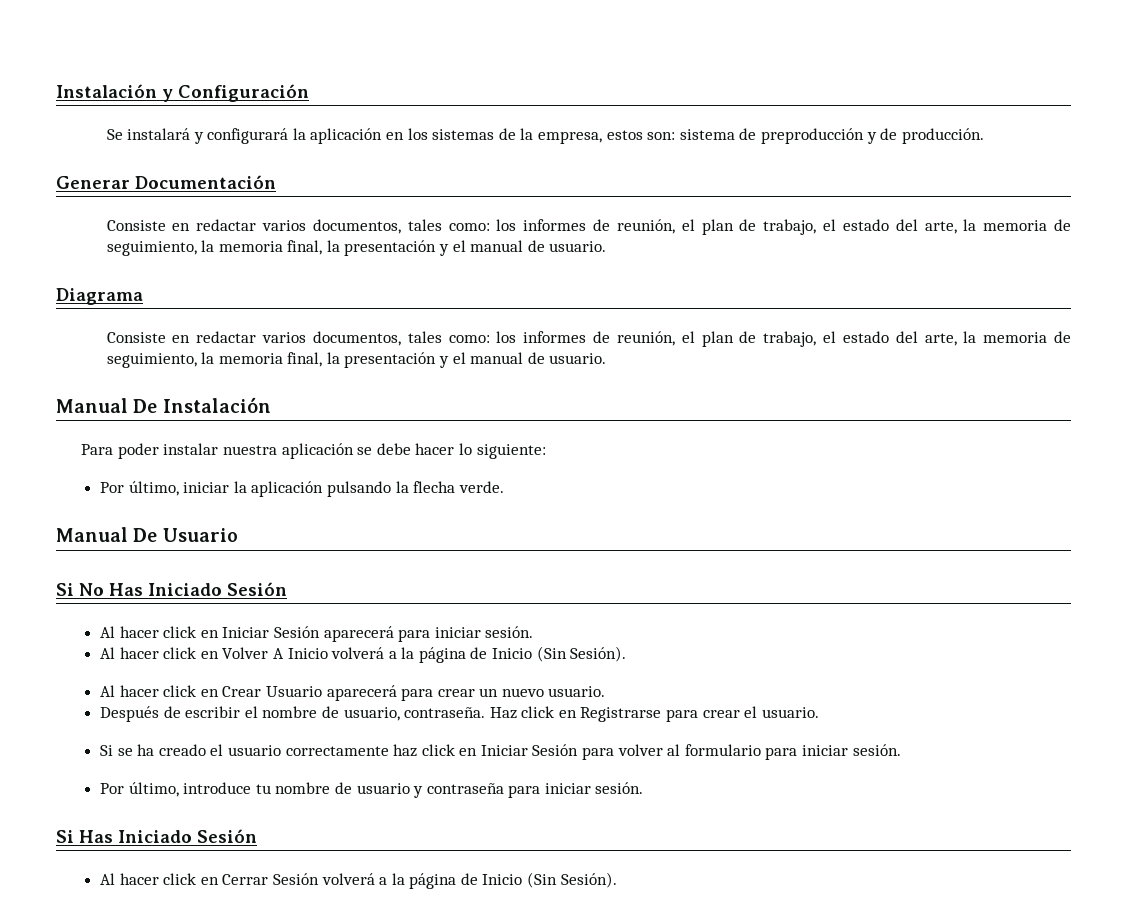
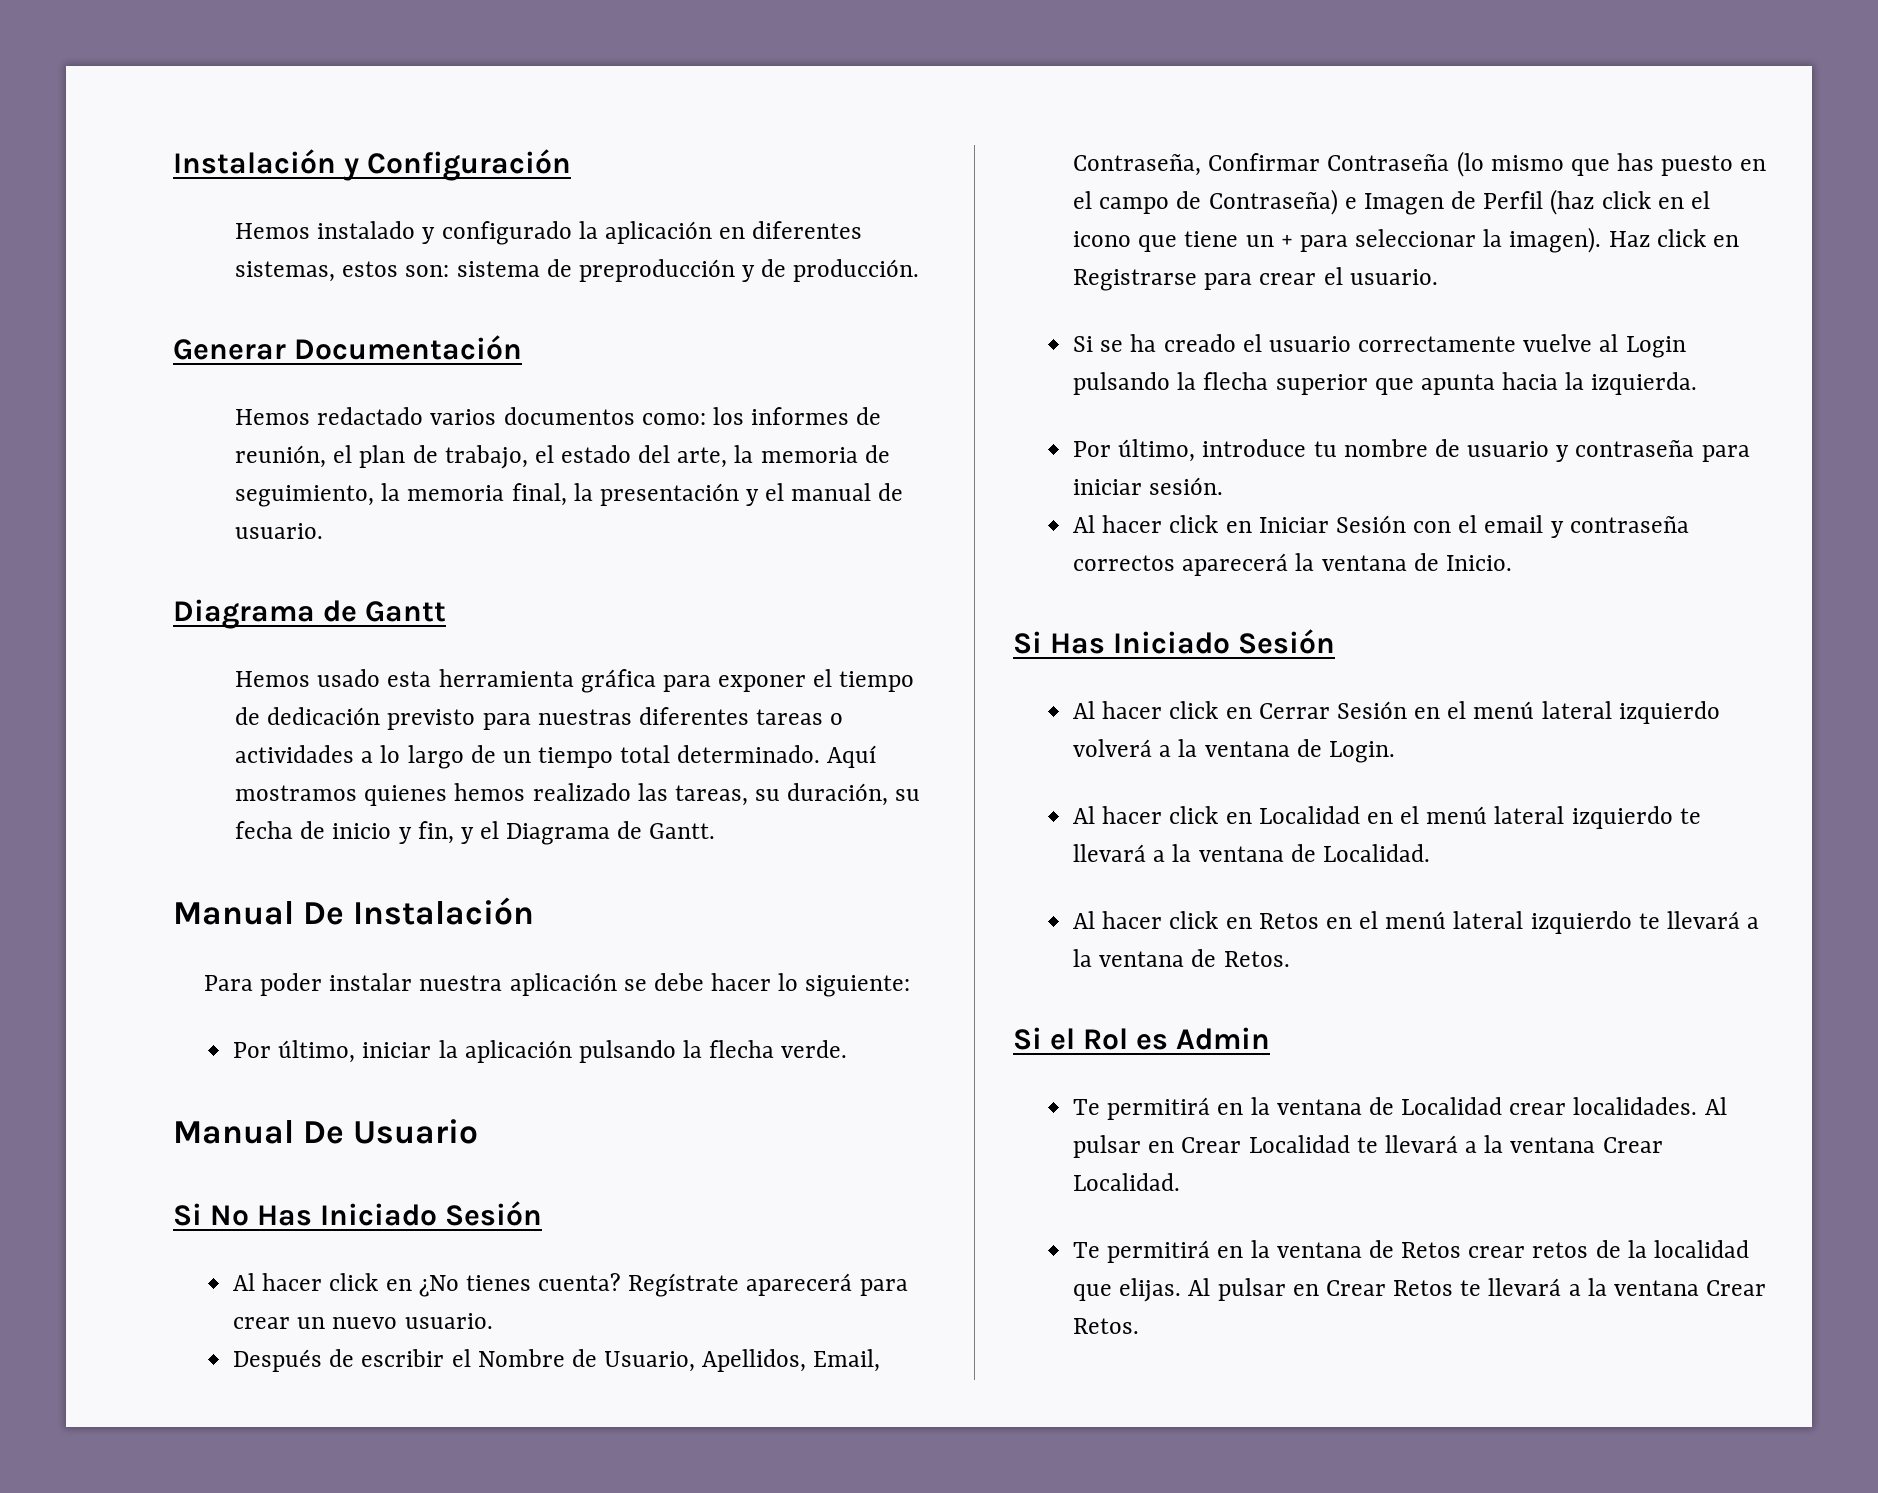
- Se instalará y configurará la aplicación en los sistemas de la empresa, estos son: sistema de preproducción y de producción.
+ Hemos instalado y configurado la aplicación en diferentes sistemas, estos son: sistema de preproducción y de producción.
  Generar Documentación
- Consiste en redactar varios documentos, tales como: los informes de reunión, el plan de trabajo, el estado del arte, la memoria de seguimiento, la memoria final, la presentación y el manual de usuario.
+ Hemos redactado varios documentos como: los informes de reunión, el plan de trabajo, el estado del arte, la memoria de seguimiento, la memoria final, la presentación y el manual de usuario.
- Diagrama
- Consiste en redactar varios documentos, tales como: los informes de reunión, el plan de trabajo, el estado del arte, la memoria de seguimiento, la memoria final, la presentación y el manual de usuario.
+ Diagrama de Gantt
+ Hemos usado esta herramienta gráfica para exponer el tiempo de dedicación previsto para nuestras diferentes tareas o actividades a lo largo de un tiempo total determinado. Aquí mostramos quienes hemos realizado las tareas, su duración, su fecha de inicio y fin, y el Diagrama de Gantt.
- Al hacer click en Iniciar Sesión aparecerá para iniciar sesión.
- Al hacer click en Volver A Inicio volverá a la página de Inicio (Sin Sesión).
- Al hacer click en Crear Usuario aparecerá para crear un nuevo usuario.
+ Al hacer click en ¿No tienes cuenta? Regístrate aparecerá para crear un nuevo usuario.
- Después de escribir el nombre de usuario, contraseña.
+ Después de escribir el Nombre de Usuario, Apellidos, Email, Contraseña, Confirmar Contraseña (lo mismo que has puesto en el campo de Contraseña) e Imagen de Perfil (haz click en el icono que tiene un + para seleccionar la imagen).
- Si se ha creado el usuario correctamente haz click en Iniciar Sesión para volver al formulario para iniciar sesión.
+ Si se ha creado el usuario correctamente vuelve al Login pulsando la flecha superior que apunta hacia la izquierda.
+ Al hacer click en Iniciar Sesión con el email y contraseña correctos aparecerá la ventana de Inicio.
- Al hacer click en Cerrar Sesión volverá a la página de Inicio (Sin Sesión).
+ Al hacer click en Cerrar Sesión en el menú lateral izquierdo volverá a la ventana de Login.
+ Al hacer click en Localidad en el menú lateral izquierdo te llevará a la ventana de Localidad.
+ Al hacer click en Retos en el menú lateral izquierdo te llevará a la ventana de Retos.
+ Si el Rol es Admin
+ Te permitirá en la ventana de Localidad crear localidades. Al pulsar en Crear Localidad te llevará a la ventana Crear Localidad.
+ Te permitirá en la ventana de Retos crear retos de la localidad que elijas. Al pulsar en Crear Retos te llevará a la ventana Crear Retos.

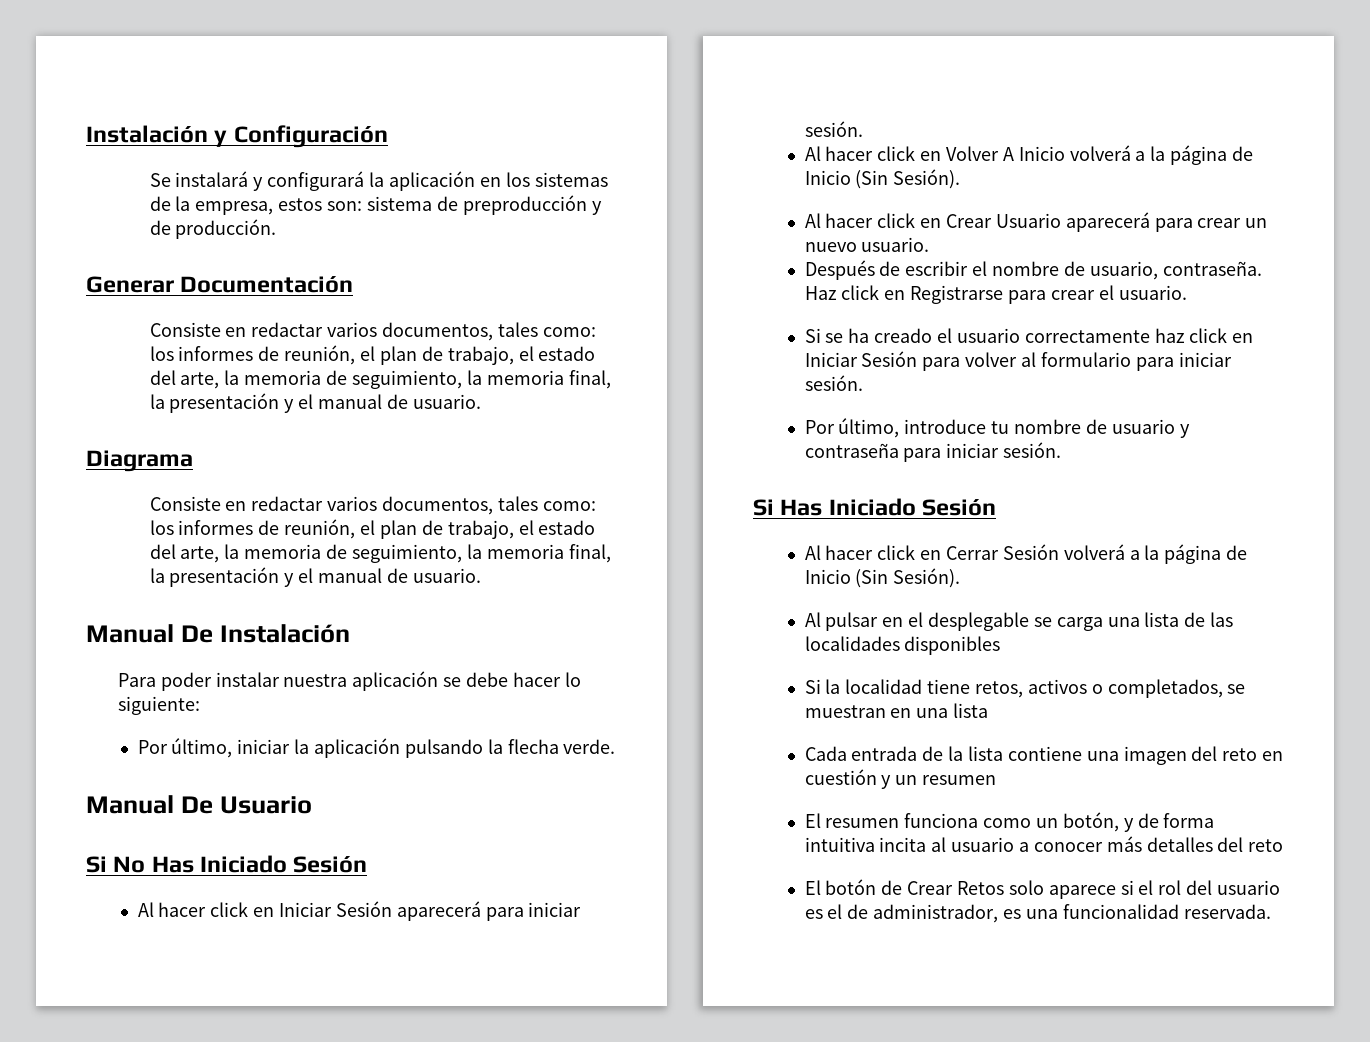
- Hemos instalado y configurado la aplicación en diferentes sistemas, estos son: sistema de preproducción y de producción.
+ Se instalará y configurará la aplicación en los sistemas de la empresa, estos son: sistema de preproducción y de producción.
  Generar Documentación
- Hemos redactado varios documentos como: los informes de reunión, el plan de trabajo, el estado del arte, la memoria de seguimiento, la memoria final, la presentación y el manual de usuario.
+ Consiste en redactar varios documentos, tales como: los informes de reunión, el plan de trabajo, el estado del arte, la memoria de seguimiento, la memoria final, la presentación y el manual de usuario.
- Diagrama de Gantt
- Hemos usado esta herramienta gráfica para exponer el tiempo de dedicación previsto para nuestras diferentes tareas o actividades a lo largo de un tiempo total determinado. Aquí mostramos quienes hemos realizado las tareas, su duración, su fecha de inicio y fin, y el Diagrama de Gantt.
+ Diagrama
+ Consiste en redactar varios documentos, tales como: los informes de reunión, el plan de trabajo, el estado del arte, la memoria de seguimiento, la memoria final, la presentación y el manual de usuario.
- Al hacer click en ¿No tienes cuenta? Regístrate aparecerá para crear un nuevo usuario.
+ Al hacer click en Iniciar Sesión aparecerá para iniciar sesión.
+ Al hacer click en Volver A Inicio volverá a la página de Inicio (Sin Sesión).
+ Al hacer click en Crear Usuario aparecerá para crear un nuevo usuario.
- Después de escribir el Nombre de Usuario, Apellidos, Email, Contraseña, Confirmar Contraseña (lo mismo que has puesto en el campo de Contraseña) e Imagen de Perfil (haz click en el icono que tiene un + para seleccionar la imagen).
+ Después de escribir el nombre de usuario, contraseña.
- Si se ha creado el usuario correctamente vuelve al Login pulsando la flecha superior que apunta hacia la izquierda.
+ Si se ha creado el usuario correctamente haz click en Iniciar Sesión para volver al formulario para iniciar sesión.
- Al hacer click en Iniciar Sesión con el email y contraseña correctos aparecerá la ventana de Inicio.
- Al hacer click en Cerrar Sesión en el menú lateral izquierdo volverá a la ventana de Login.
- Al hacer click en Localidad en el menú lateral izquierdo te llevará a la ventana de Localidad.
- Al hacer click en Retos en el menú lateral izquierdo te llevará a la ventana de Retos.
- Si el Rol es Admin
- Te permitirá en la ventana de Localidad crear localidades. Al pulsar en Crear Localidad te llevará a la ventana Crear Localidad.
- Te permitirá en la ventana de Retos crear retos de la localidad que elijas. Al pulsar en Crear Retos te llevará a la ventana Crear Retos.
+ Al hacer click en Cerrar Sesión volverá a la página de Inicio (Sin Sesión).
+ Al pulsar en el desplegable se carga una lista de las localidades disponibles
+ Si la localidad tiene retos, activos o completados, se muestran en una lista
+ Cada entrada de la lista contiene una imagen del reto en cuestión y un resumen
+ El resumen funciona como un botón, y de forma intuitiva incita al usuario a conocer más detalles del reto
+ El botón de Crear Retos solo aparece si el rol del usuario es el de administrador, es una funcionalidad reservada.

